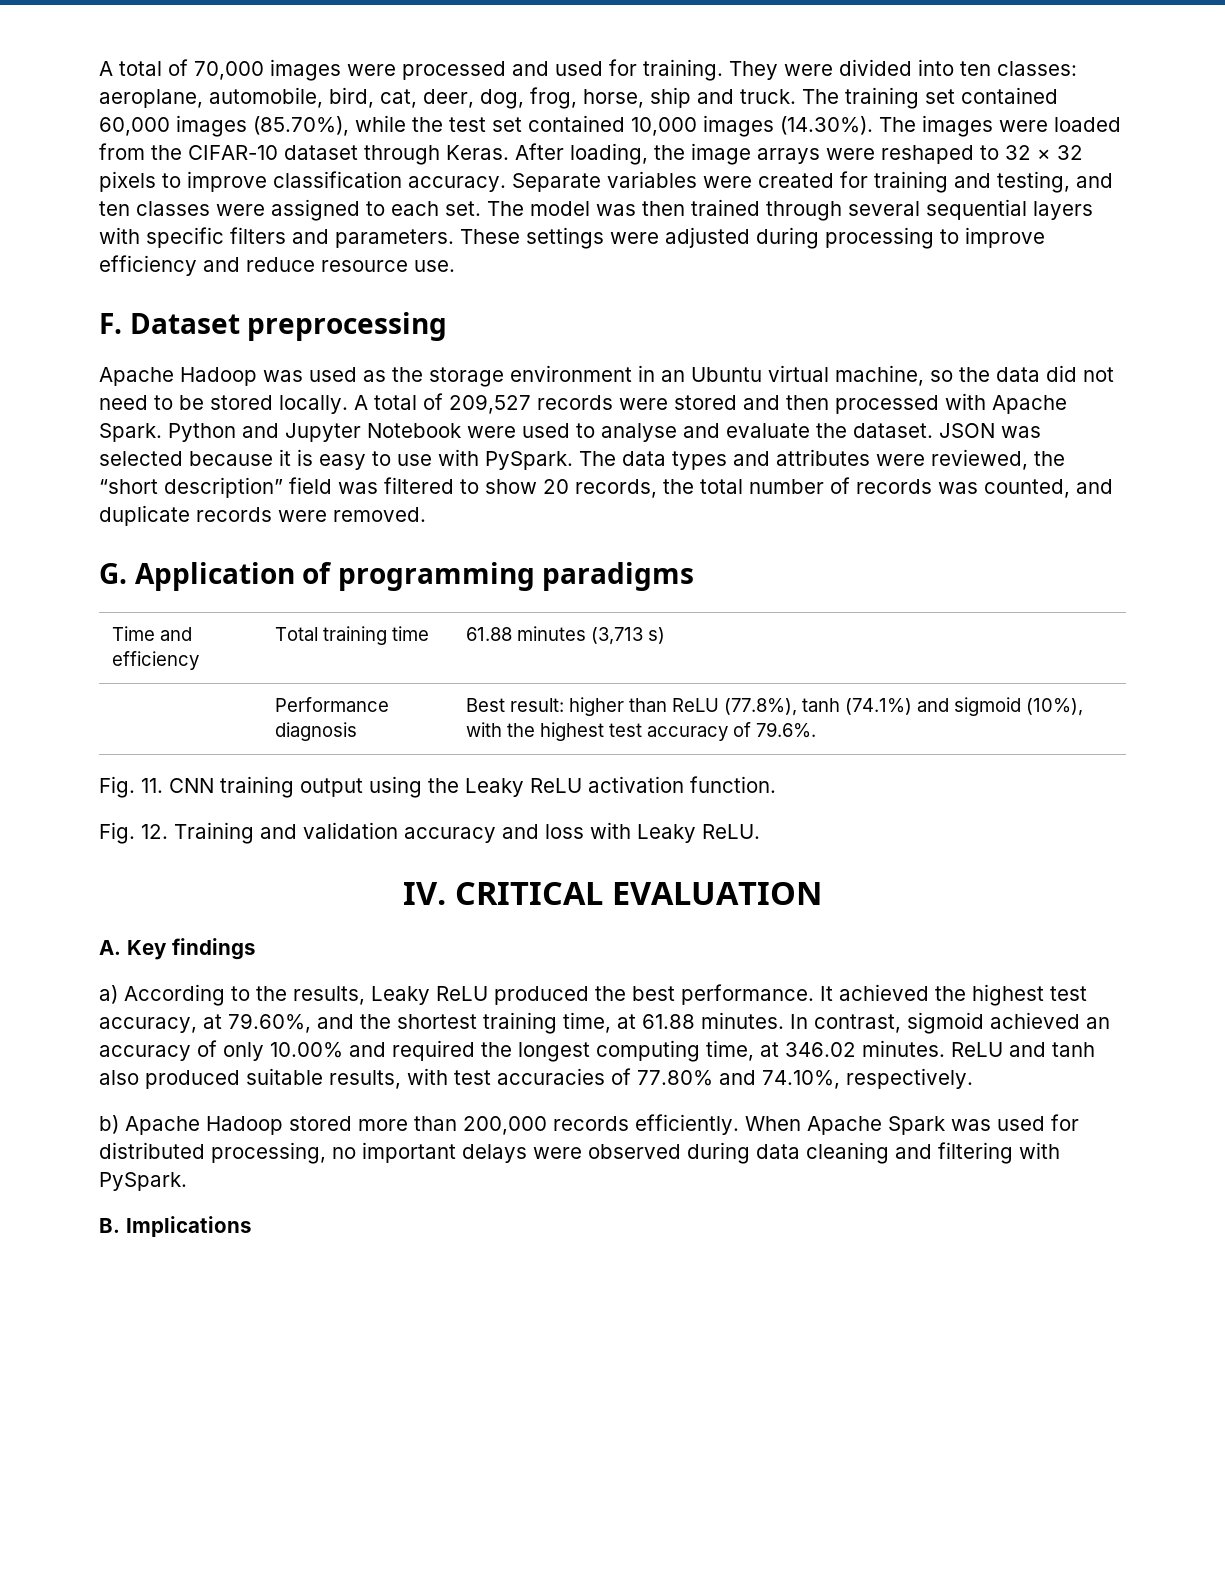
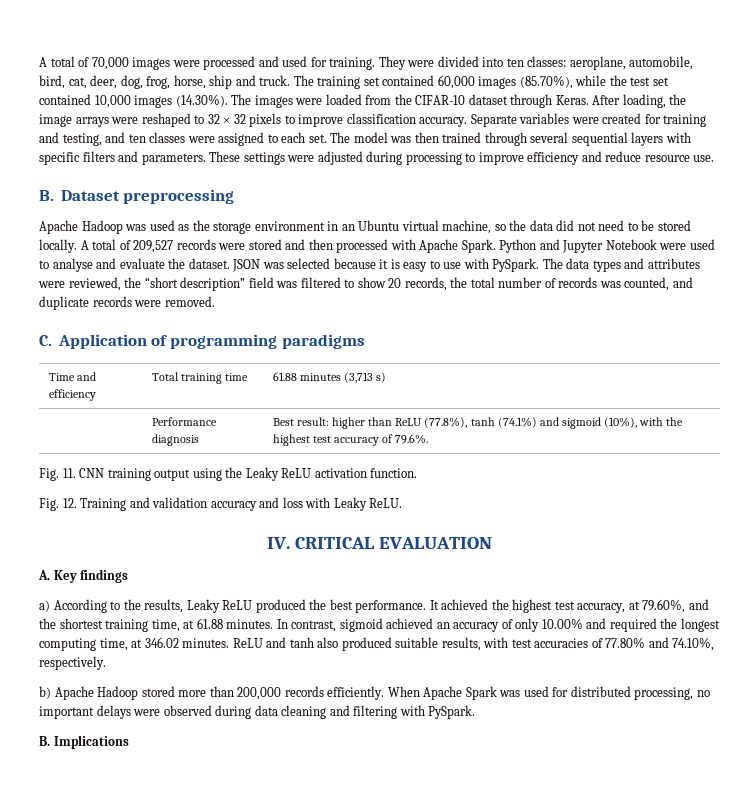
- F. Dataset preprocessing
+ B. Dataset preprocessing
- G. Application of programming paradigms
+ C. Application of programming paradigms

